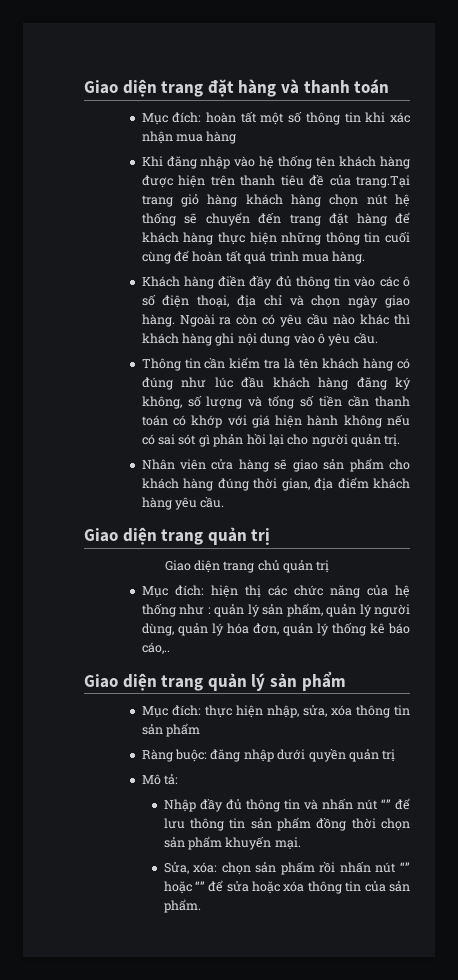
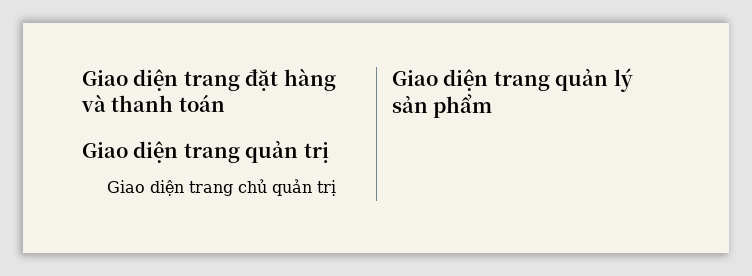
- Mục đích: hoàn tất một số thông tin khi xác nhận mua hàng
- Khi đăng nhập vào hệ thống tên khách hàng được hiện trên thanh tiêu đề của trang.Tại trang giỏ hàng khách hàng chọn nút hệ thống sẽ chuyển đến trang đặt hàng để khách hàng thực hiện những thông tin cuối cùng để hoàn tất quá trình mua hàng.
- Khách hàng điền đầy đủ thông tin vào các ô số điện thoại, địa chỉ và chọn ngày giao hàng. Ngoài ra còn có yêu cầu nào khác thì khách hàng ghi nội dung vào ô yêu cầu.
- Thông tin cần kiểm tra là tên khách hàng có đúng như lúc đầu khách hàng đăng ký không, số lượng và tổng số tiền cần thanh toán có khớp với giá hiện hành không nếu có sai sót gì phản hồi lại cho người quản trị.
- Nhân viên cửa hàng sẽ giao sản phẩm cho khách hàng đúng thời gian, địa điểm khách hàng yêu cầu.
- Mục đích: hiện thị các chức năng của hệ thống như : quản lý sản phẩm, quản lý người dùng, quản lý hóa đơn, quản lý thống kê báo cáo,..
- Mục đích: thực hiện nhập, sửa, xóa thông tin sản phẩm
- Ràng buộc: đăng nhập dưới quyền quản trị
- Mô tả:
- Nhập đầy đủ thông tin và nhấn nút “” để lưu thông tin sản phẩm đồng thời chọn sản phẩm khuyến mại.
- Sửa, xóa: chọn sản phẩm rồi nhấn nút “” hoặc “” để sửa hoặc xóa thông tin của sản phẩm.

